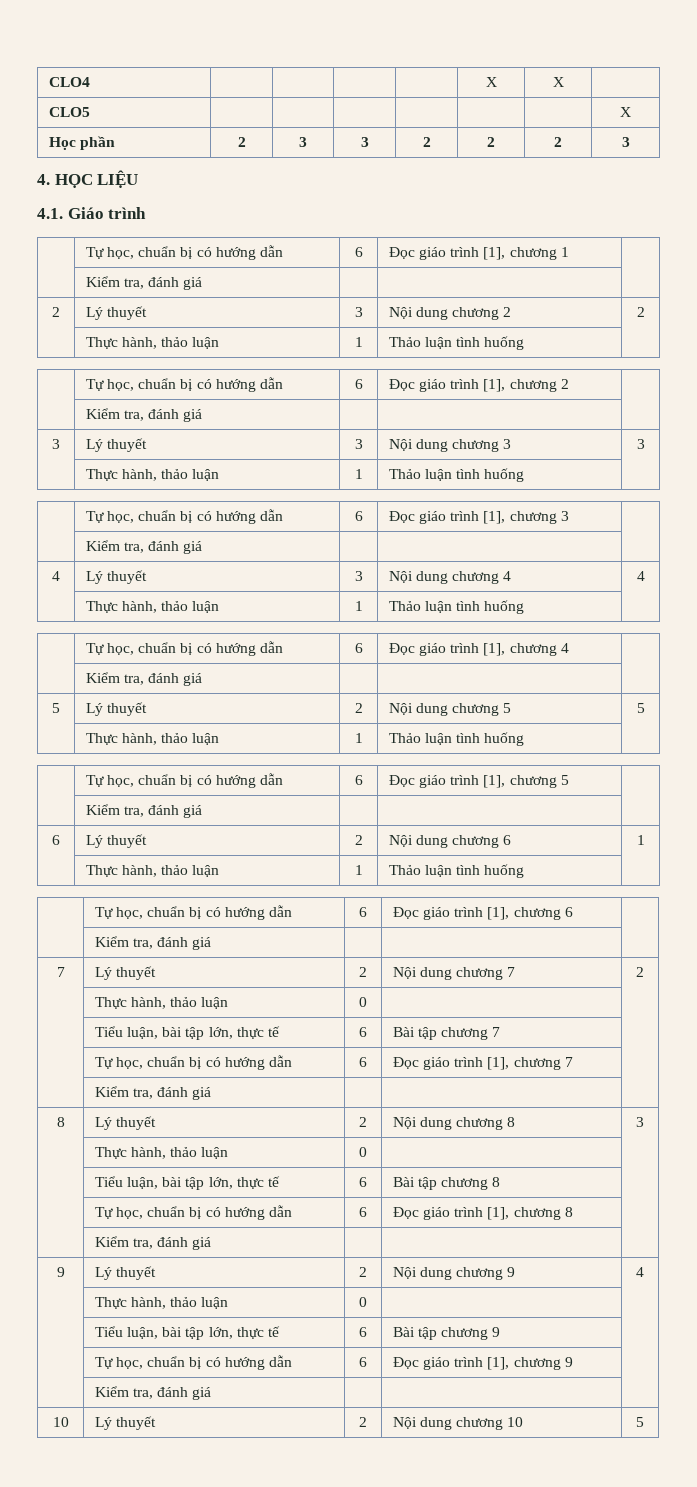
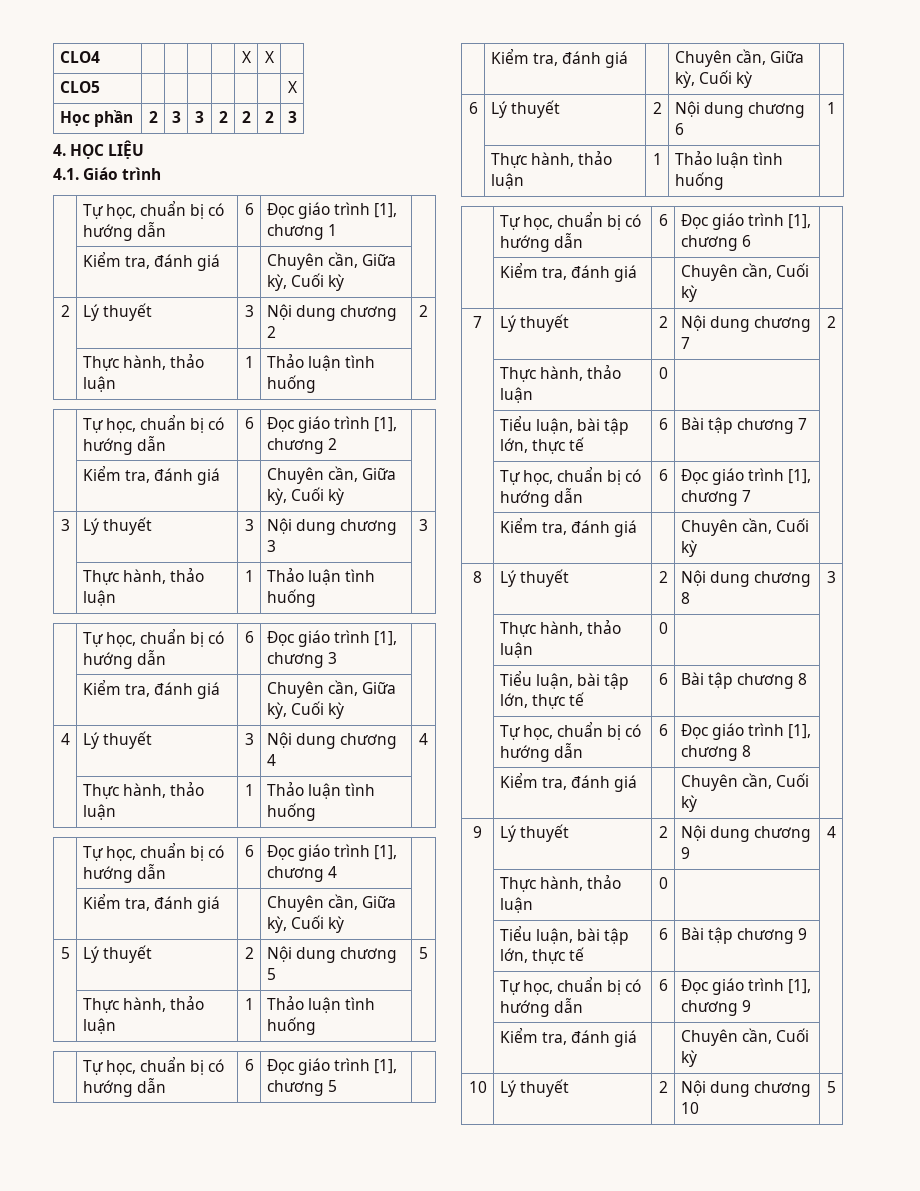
  | Tự học, chuẩn bị có hướng dẫn | 6 | Đọc giáo trình [1], chương 1 |
- | Kiểm tra, đánh giá | | |
+ | Kiểm tra, đánh giá | | Chuyên cần, Giữa kỳ, Cuối kỳ |
  | Tự học, chuẩn bị có hướng dẫn | 6 | Đọc giáo trình [1], chương 2 |
- | Kiểm tra, đánh giá | | |
+ | Kiểm tra, đánh giá | | Chuyên cần, Giữa kỳ, Cuối kỳ |
  | Tự học, chuẩn bị có hướng dẫn | 6 | Đọc giáo trình [1], chương 3 |
- | Kiểm tra, đánh giá | | |
+ | Kiểm tra, đánh giá | | Chuyên cần, Giữa kỳ, Cuối kỳ |
  | Tự học, chuẩn bị có hướng dẫn | 6 | Đọc giáo trình [1], chương 4 |
- | Kiểm tra, đánh giá | | |
+ | Kiểm tra, đánh giá | | Chuyên cần, Giữa kỳ, Cuối kỳ |
  | Tự học, chuẩn bị có hướng dẫn | 6 | Đọc giáo trình [1], chương 5 |
- | Kiểm tra, đánh giá | | |
+ | Kiểm tra, đánh giá | | Chuyên cần, Giữa kỳ, Cuối kỳ |
  | Tự học, chuẩn bị có hướng dẫn | 6 | Đọc giáo trình [1], chương 6 |
- | Kiểm tra, đánh giá | | |
+ | Kiểm tra, đánh giá | | Chuyên cần, Cuối kỳ |
  | Tự học, chuẩn bị có hướng dẫn | 6 | Đọc giáo trình [1], chương 7 |
- | Kiểm tra, đánh giá | | |
+ | Kiểm tra, đánh giá | | Chuyên cần, Cuối kỳ |
  | Tự học, chuẩn bị có hướng dẫn | 6 | Đọc giáo trình [1], chương 8 |
- | Kiểm tra, đánh giá | | |
+ | Kiểm tra, đánh giá | | Chuyên cần, Cuối kỳ |
  | Tự học, chuẩn bị có hướng dẫn | 6 | Đọc giáo trình [1], chương 9 |
- | Kiểm tra, đánh giá | | |
+ | Kiểm tra, đánh giá | | Chuyên cần, Cuối kỳ |

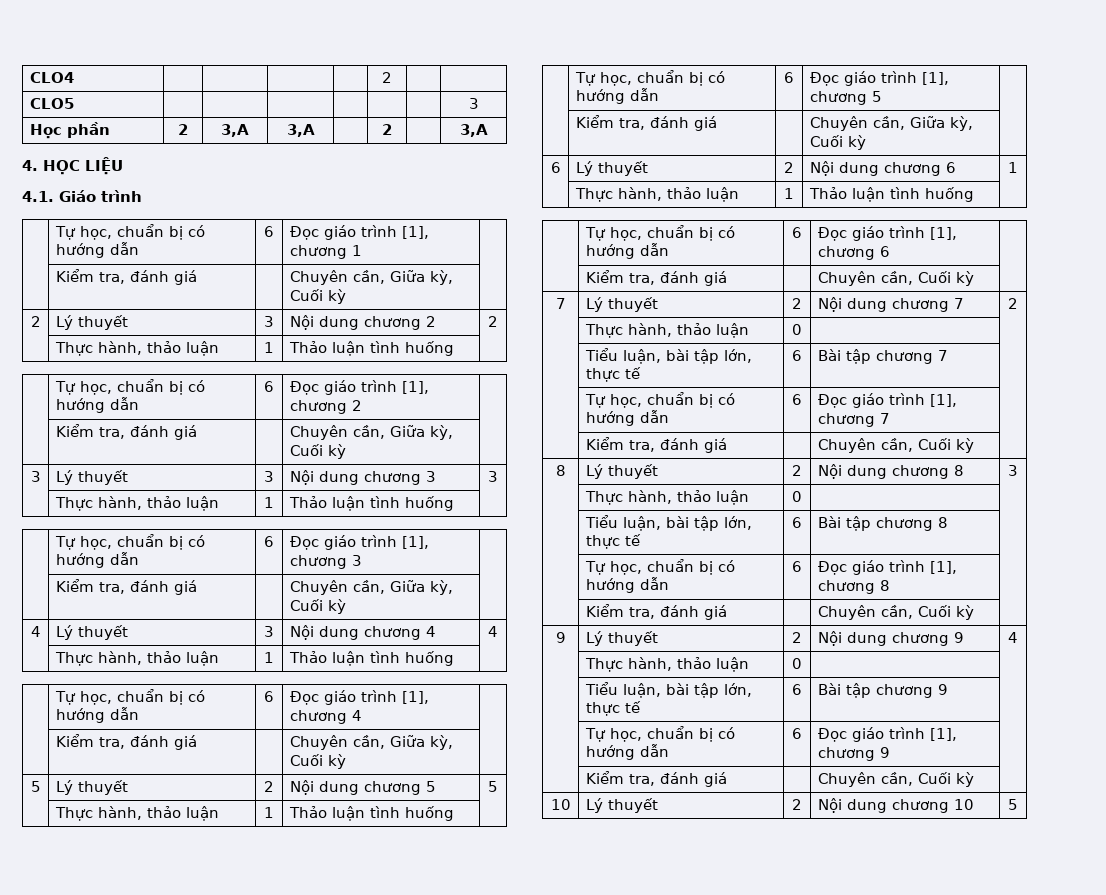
- CLO4 | | | | | X | X |
+ CLO4 | | | | | 2 | |
- CLO5 | | | | | | | X
+ CLO5 | | | | | | | 3
- Học phần | 2 | 3 | 3 | 2 | 2 | 2 | 3
+ Học phần | 2 | 3,A | 3,A | | 2 | | 3,A

